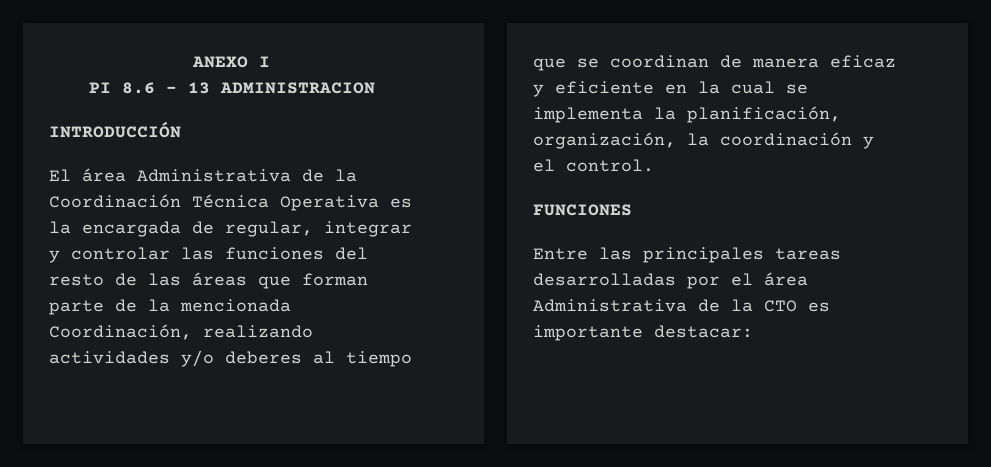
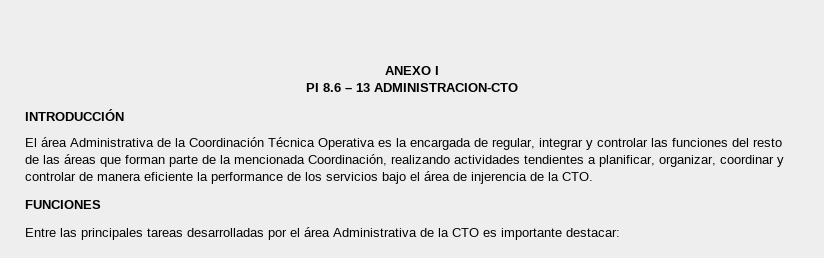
- PI 8.6 – 13 ADMINISTRACION
+ PI 8.6 – 13 ADMINISTRACION-CTO
- El área Administrativa de la Coordinación Técnica Operativa es la encargada de regular, integrar y controlar las funciones del resto de las áreas que forman parte de la mencionada Coordinación, realizando actividades y/o deberes al tiempo que se coordinan de manera eficaz y eficiente en la cual se implementa la planificación, organización, la coordinación y el control.
+ El área Administrativa de la Coordinación Técnica Operativa es la encargada de regular, integrar y controlar las funciones del resto de las áreas que forman parte de la mencionada Coordinación, realizando actividades tendientes a planificar, organizar, coordinar y controlar de manera eficiente la performance de los servicios bajo el área de injerencia de la CTO.

